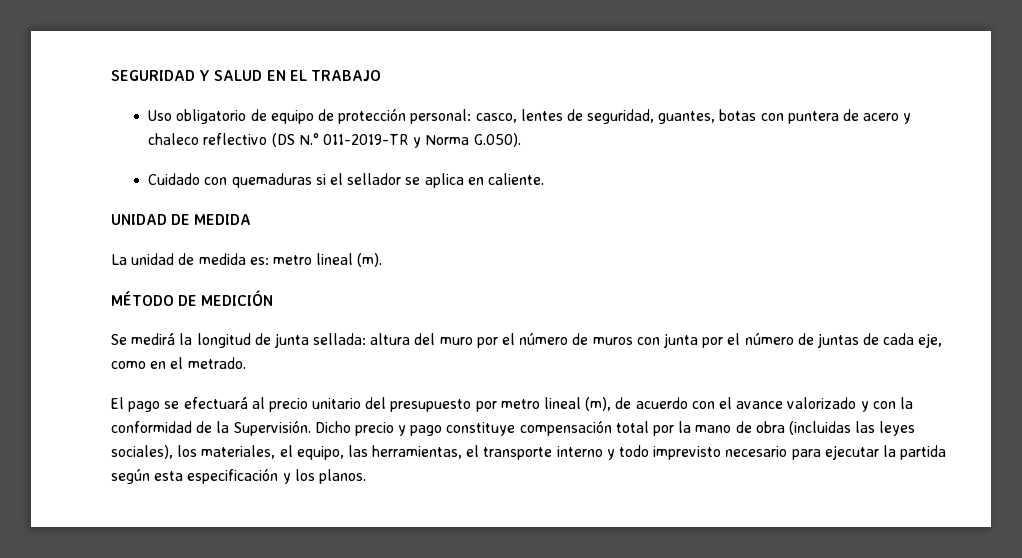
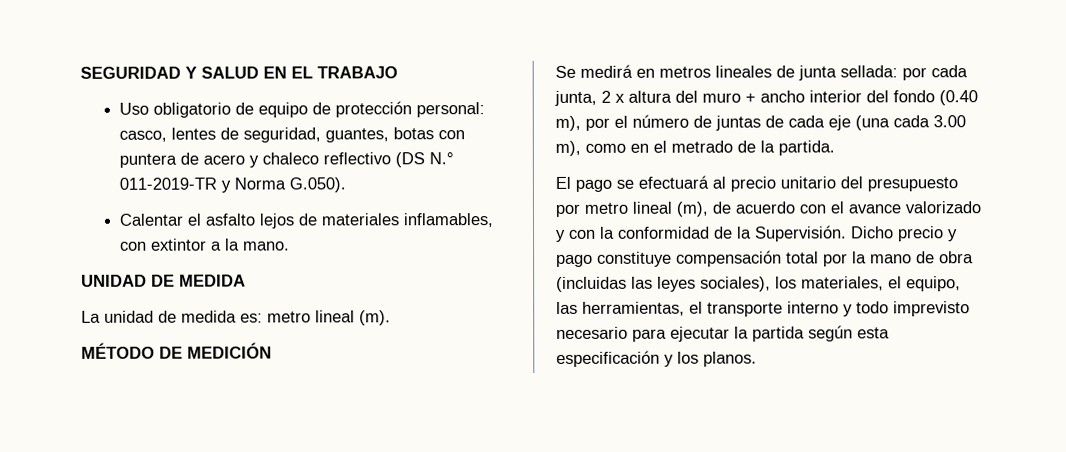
- Cuidado con quemaduras si el sellador se aplica en caliente.
+ Calentar el asfalto lejos de materiales inflamables, con extintor a la mano.
- Se medirá la longitud de junta sellada: altura del muro por el número de muros con junta por el número de juntas de cada eje, como en el metrado.
+ Se medirá en metros lineales de junta sellada: por cada junta, 2 x altura del muro + ancho interior del fondo (0.40 m), por el número de juntas de cada eje (una cada 3.00 m), como en el metrado de la partida.

